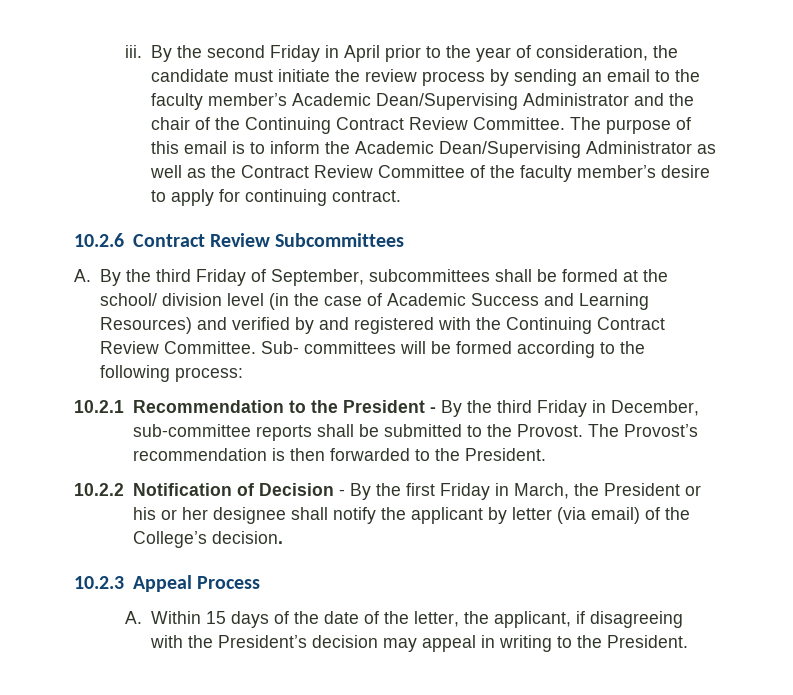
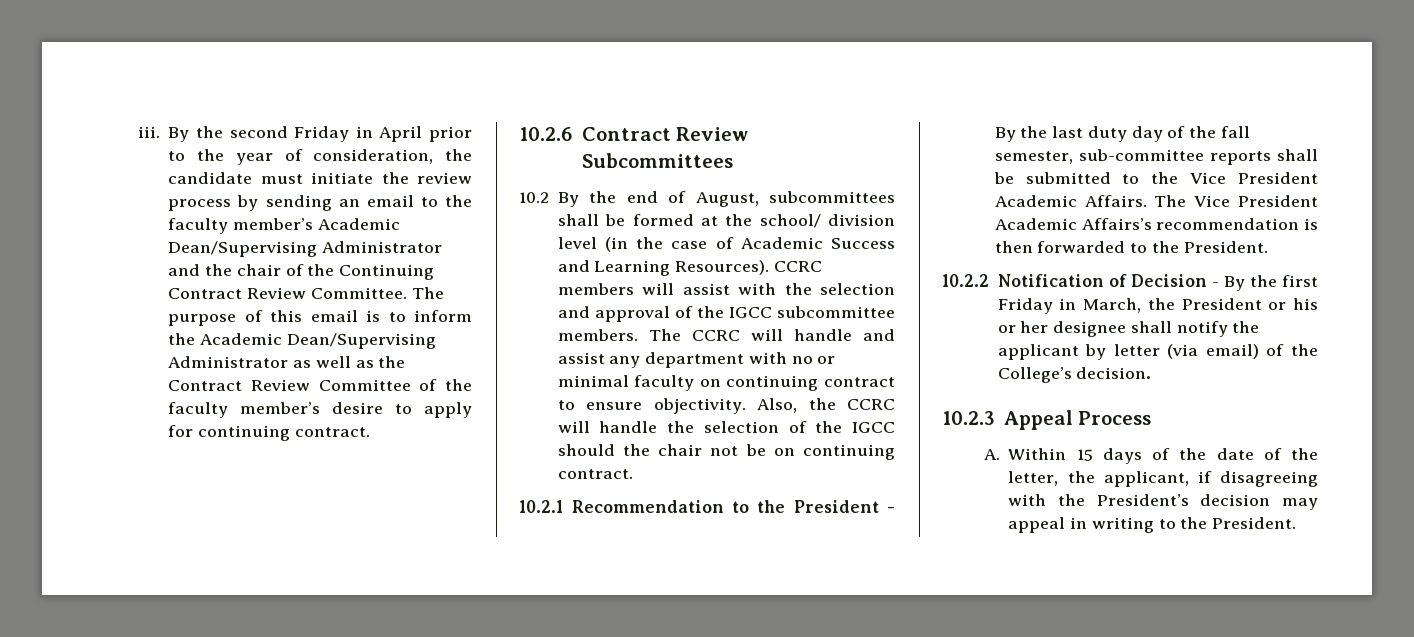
- A. By the third Friday of September, subcommittees shall be formed at the school/ division level (in the case of Academic Success and Learning Resources) and verified by and registered with the Continuing Contract Review Committee. Sub- committees will be formed according to the following process:
+ 10.2 By the end of August, subcommittees shall be formed at the school/ division level (in the case of Academic Success and Learning Resources). CCRC members will assist with the selection and approval of the IGCC subcommittee members. The CCRC will handle and assist any department with no or minimal faculty on continuing contract to ensure objectivity. Also, the CCRC will handle the selection of the IGCC should the chair not be on continuing contract.
- 10.2.1 Recommendation to the President - By the third Friday in December, sub-committee reports shall be submitted to the Provost. The Provost’s recommendation is then forwarded to the President.
+ 10.2.1 Recommendation to the President - By the last duty day of the fall semester, sub-committee reports shall be submitted to the Vice President Academic Affairs. The Vice President Academic Affairs’s recommendation is then forwarded to the President.

